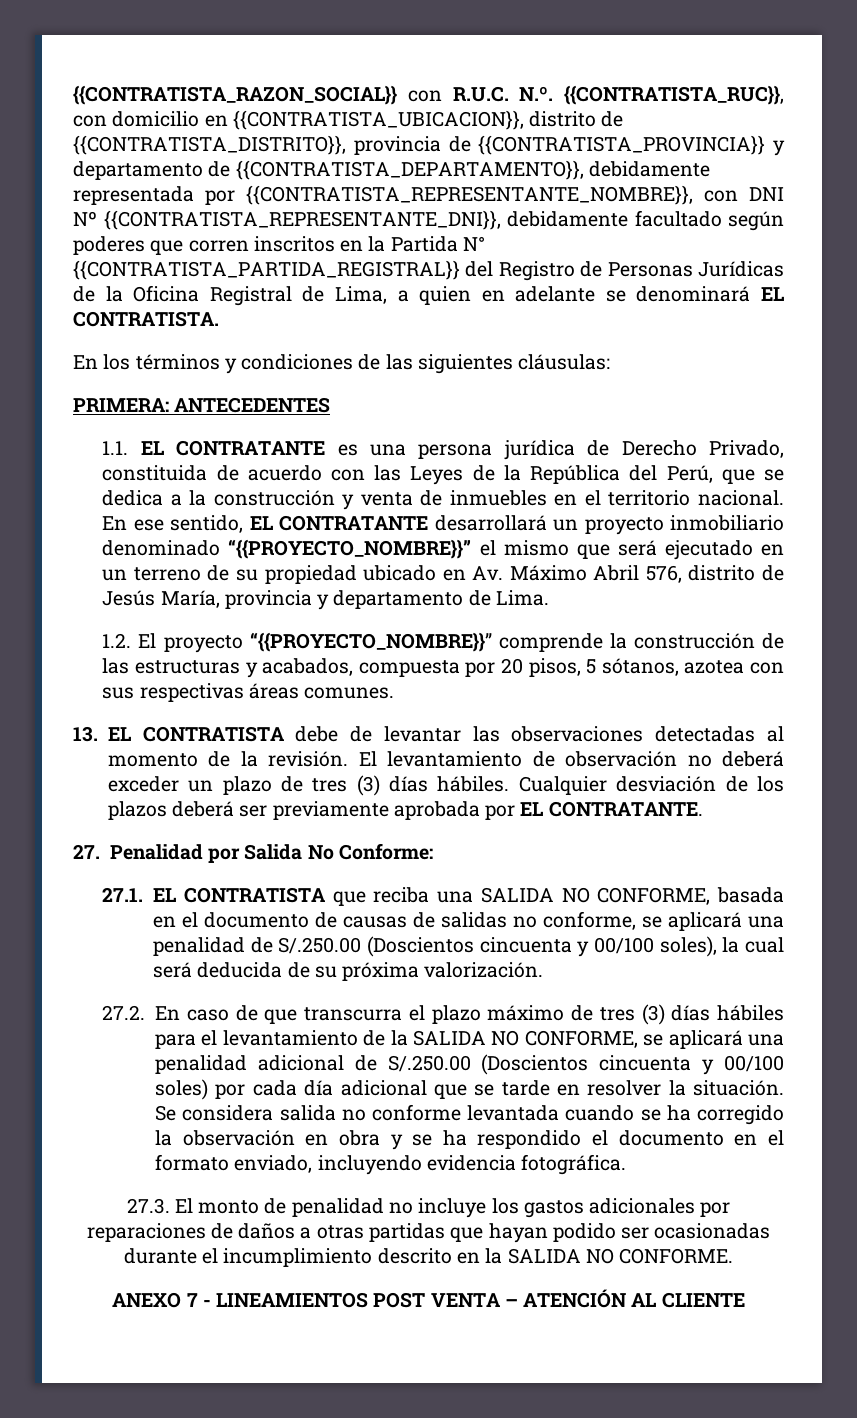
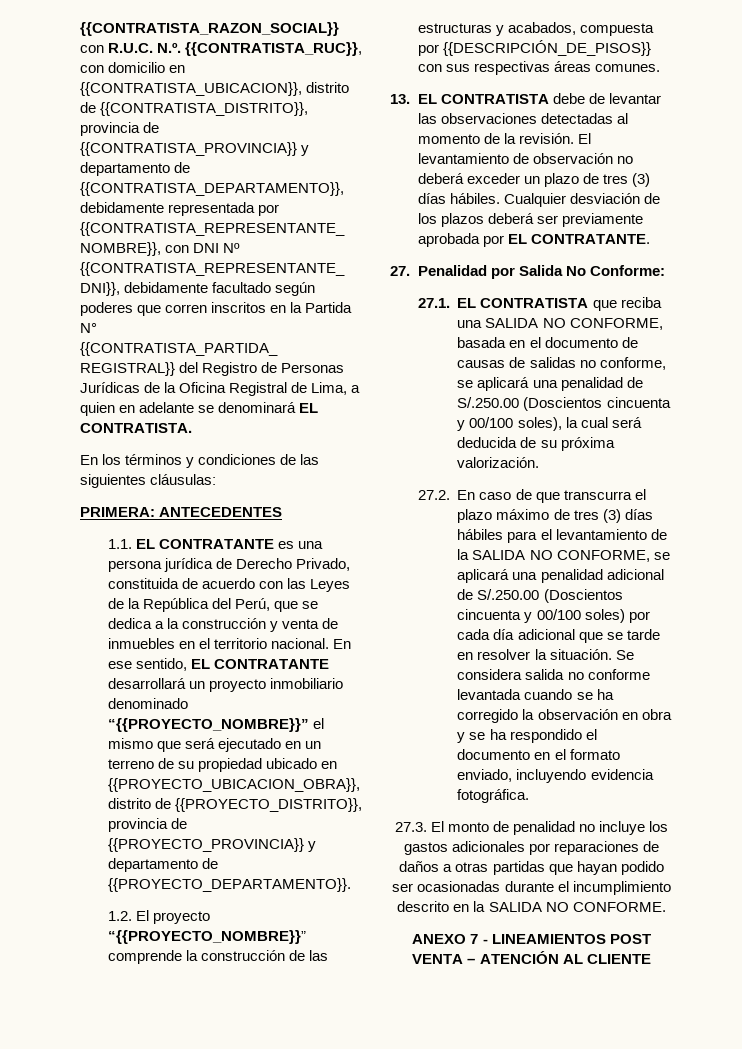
- En ese sentido, EL CONTRATANTE desarrollará un proyecto inmobiliario denominado “{{PROYECTO_NOMBRE}}” el mismo que será ejecutado en un terreno de su propiedad ubicado en Av. Máximo Abril 576, distrito de Jesús María, provincia y departamento de Lima.
+ En ese sentido, EL CONTRATANTE desarrollará un proyecto inmobiliario denominado “{{PROYECTO_NOMBRE}}” el mismo que será ejecutado en un terreno de su propiedad ubicado en {{PROYECTO_UBICACION_OBRA}}, distrito de {{PROYECTO_DISTRITO}}, provincia de {{PROYECTO_PROVINCIA}} y departamento de {{PROYECTO_DEPARTAMENTO}}.
- 1.2. El proyecto “{{PROYECTO_NOMBRE}}” comprende la construcción de las estructuras y acabados, compuesta por 20 pisos, 5 sótanos, azotea con sus respectivas áreas comunes.
+ 1.2. El proyecto “{{PROYECTO_NOMBRE}}” comprende la construcción de las estructuras y acabados, compuesta por {{DESCRIPCIÓN_DE_PISOS}} con sus respectivas áreas comunes.

